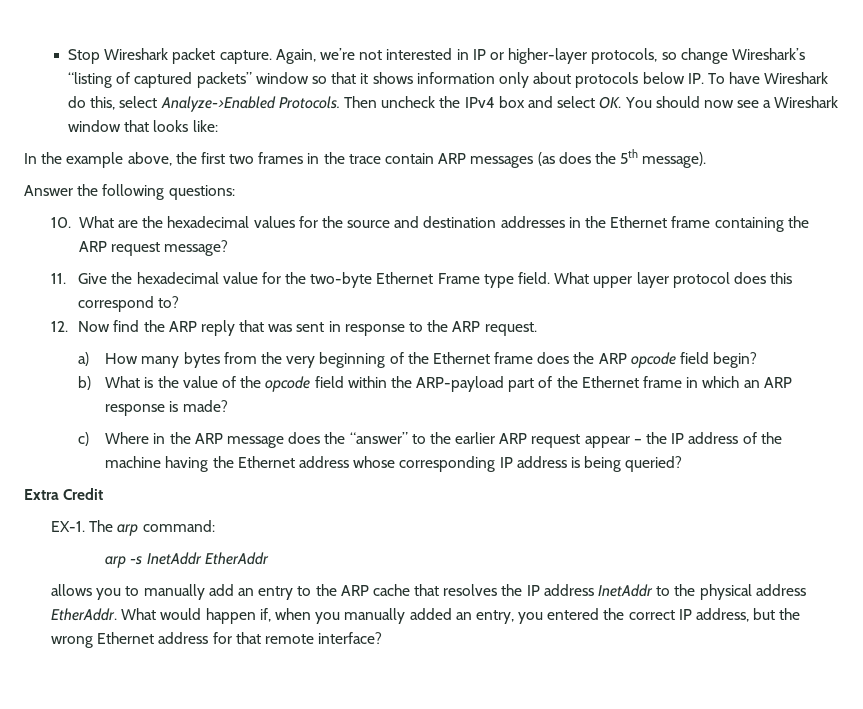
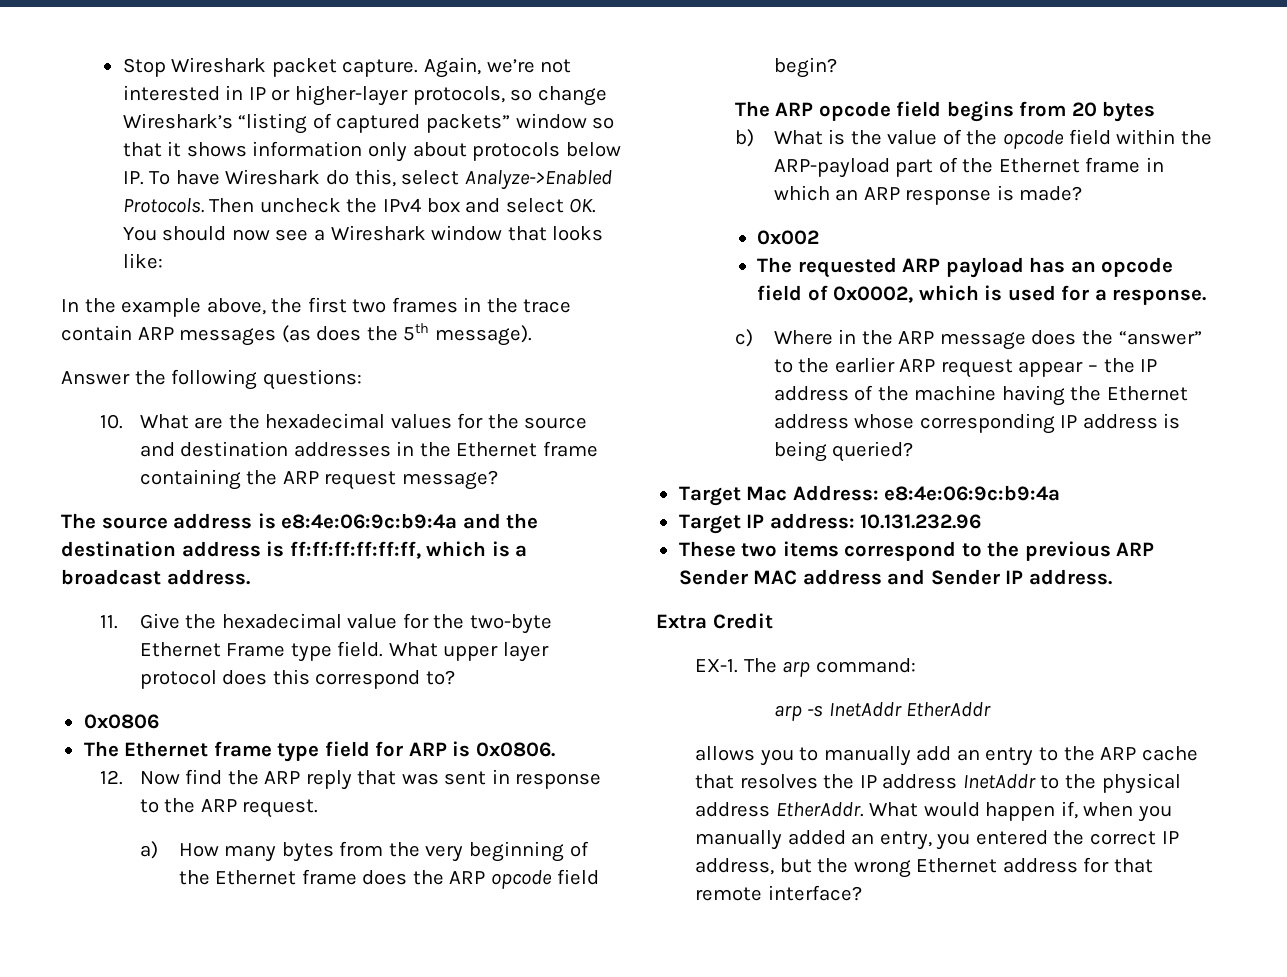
+ The source address is e8:4e:06:9c:b9:4a and the destination address is ff:ff:ff:ff:ff:ff, which is a broadcast address.
+ 0x0806
+ The Ethernet frame type field for ARP is 0x0806.
+ The ARP opcode field begins from 20 bytes
+ 0x002
+ The requested ARP payload has an opcode field of 0x0002, which is used for a response.
+ Target Mac Address: e8:4e:06:9c:b9:4a
+ Target IP address: 10.131.232.96
+ These two items correspond to the previous ARP Sender MAC address and Sender IP address.

